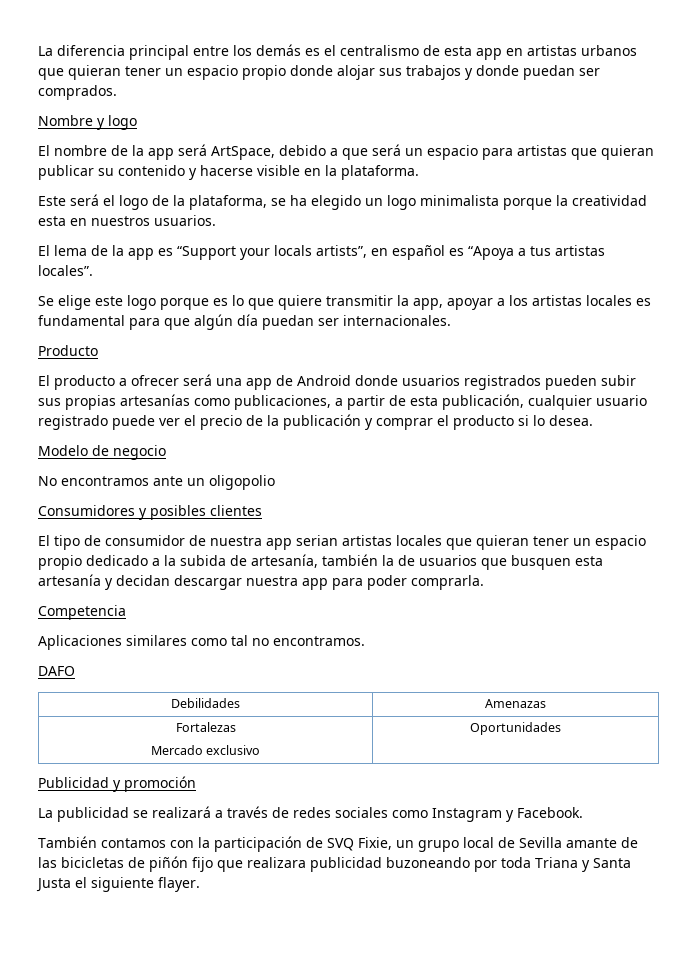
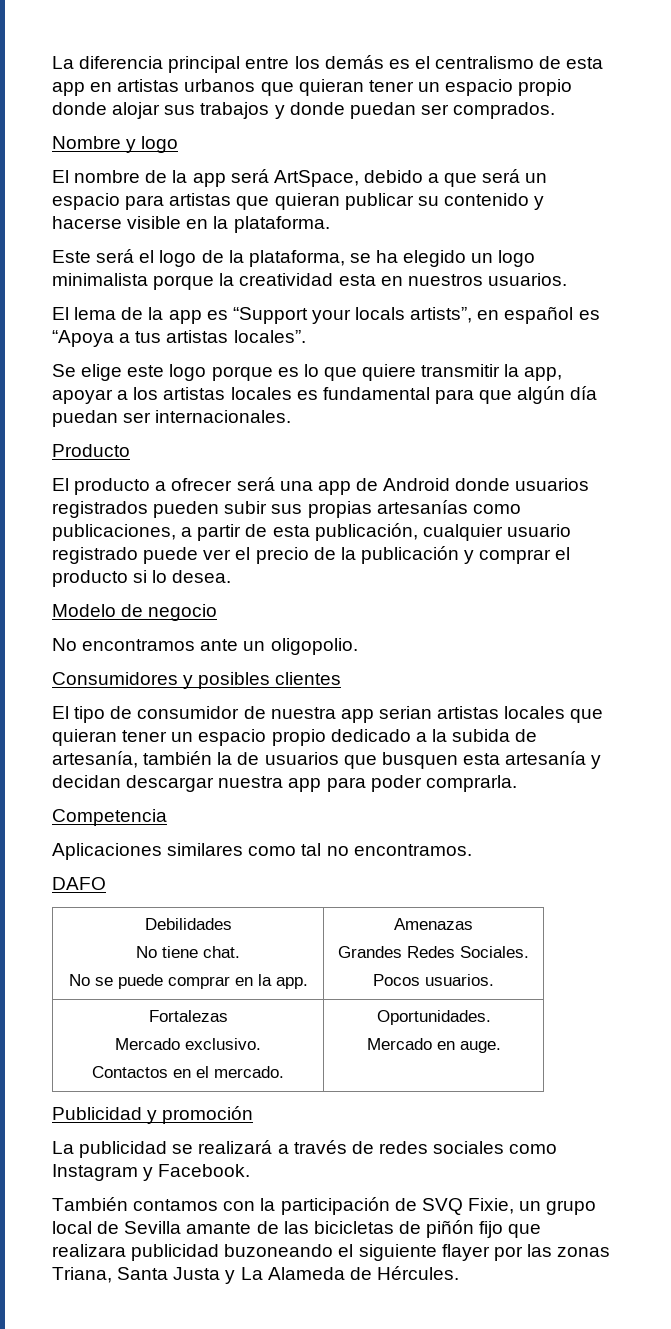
- No encontramos ante un oligopolio
+ No encontramos ante un oligopolio.
- Debilidades | Amenazas
+ Debilidades
+ No tiene chat.
+ No se puede comprar en la app. | Amenazas
+ Grandes Redes Sociales.
+ Pocos usuarios.
  Fortalezas
- Mercado exclusivo | Oportunidades
+ Mercado exclusivo.
+ Contactos en el mercado. | Oportunidades.
+ Mercado en auge.
- También contamos con la participación de SVQ Fixie, un grupo local de Sevilla amante de las bicicletas de piñón fijo que realizara publicidad buzoneando por toda Triana y Santa Justa el siguiente flayer.
+ También contamos con la participación de SVQ Fixie, un grupo local de Sevilla amante de las bicicletas de piñón fijo que realizara publicidad buzoneando el siguiente flayer por las zonas Triana, Santa Justa y La Alameda de Hércules.

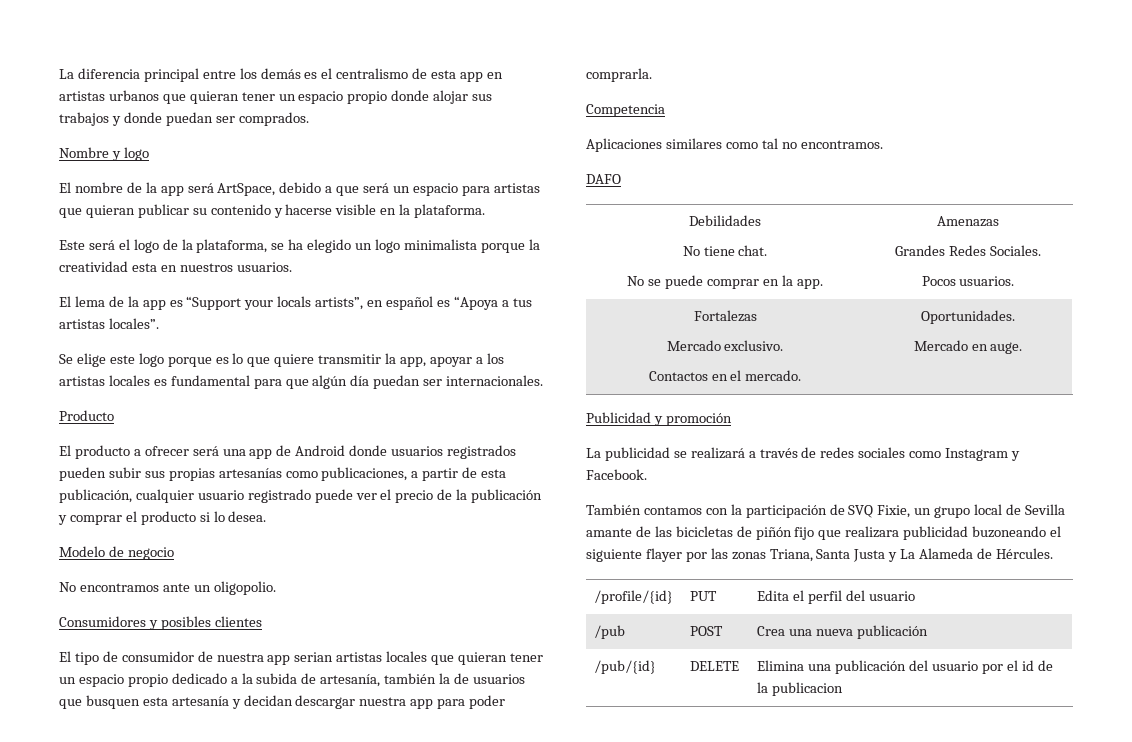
+ /profile/{id} | PUT | Edita el perfil del usuario
+ /pub | POST | Crea una nueva publicación
+ /pub/{id} | DELETE | Elimina una publicación del usuario por el id de la publicacion

